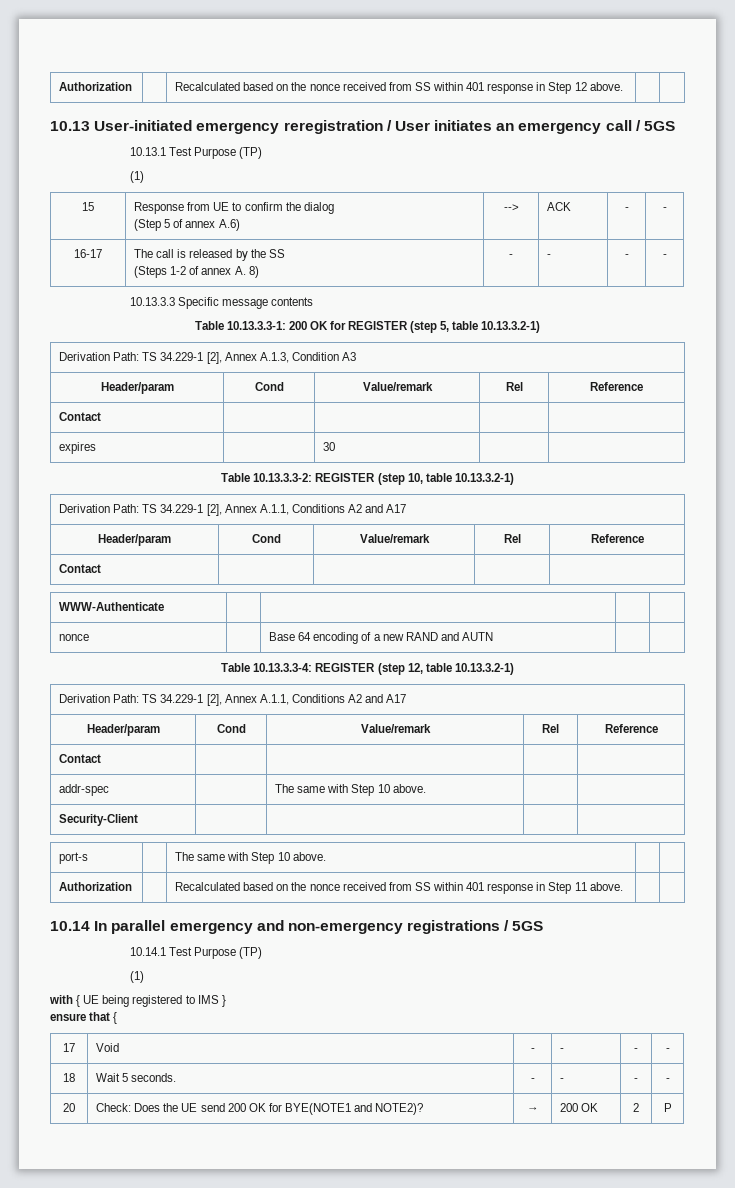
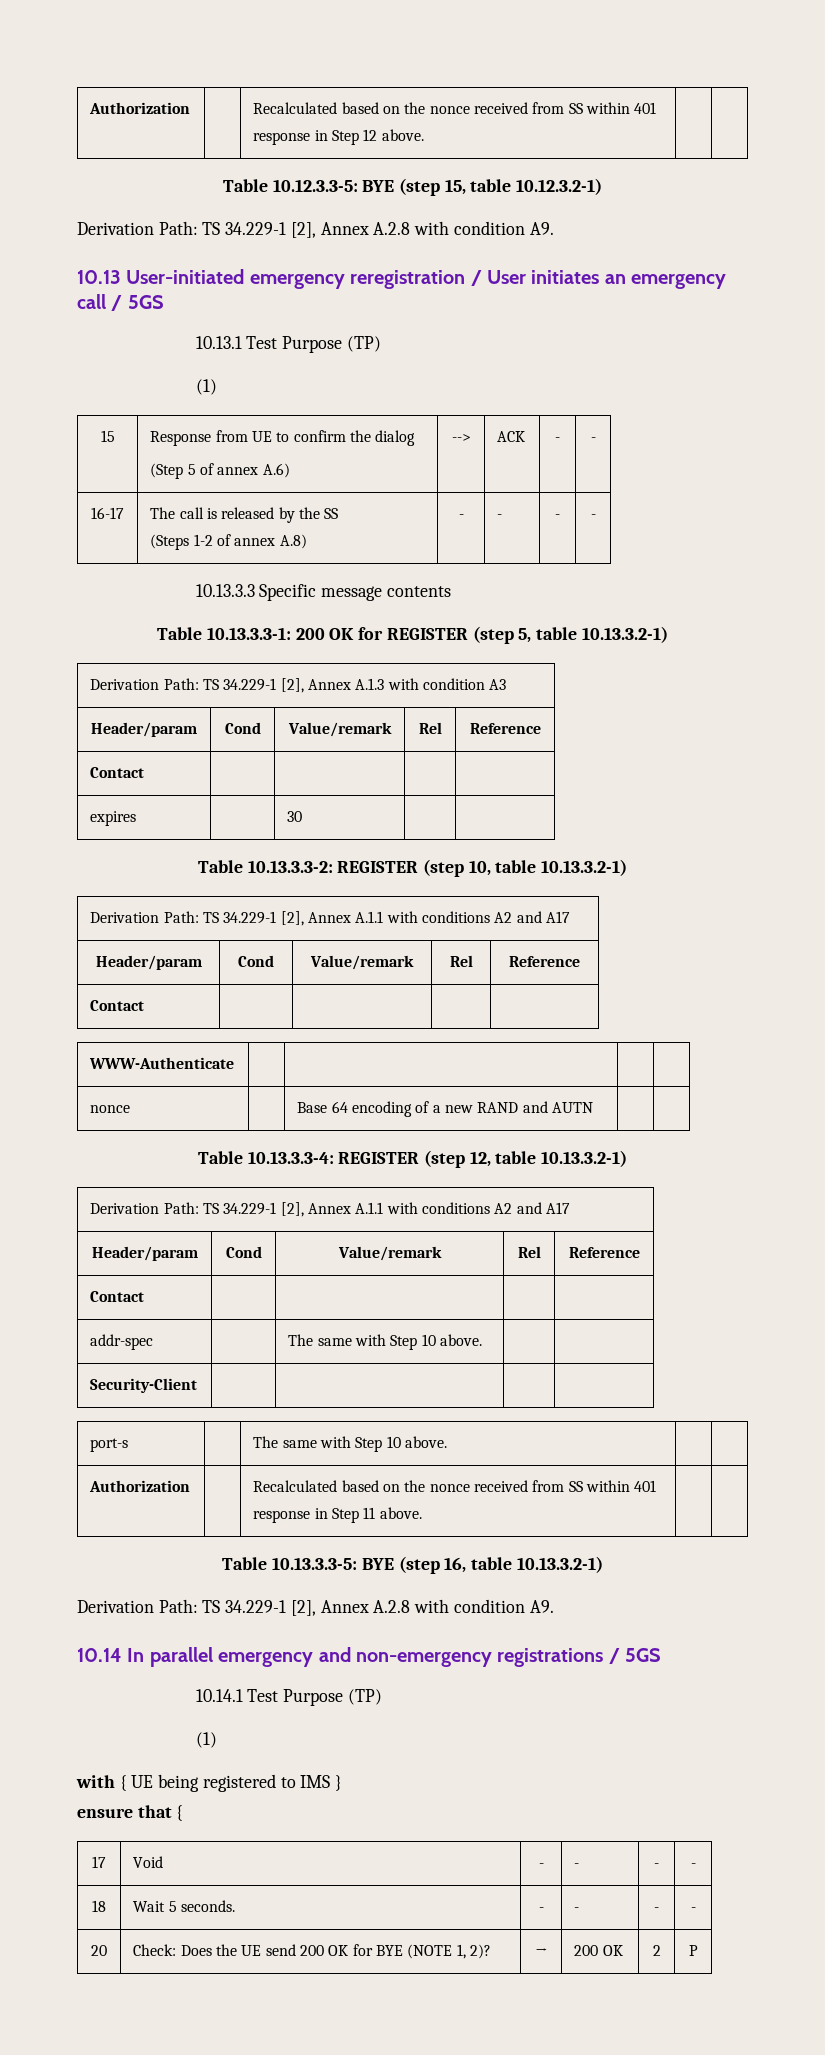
+ Table 10.12.3.3-5: BYE (step 15, table 10.12.3.2-1)
+ Derivation Path: TS 34.229-1 [2], Annex A.2.8 with condition A9.
  16-17 | The call is released by the SS
- (Steps 1-2 of annex A. 8) | - | - | - | -
+ (Steps 1-2 of annex A.8) | - | - | - | -
- Derivation Path: TS 34.229-1 [2], Annex A.1.3, Condition A3
+ Derivation Path: TS 34.229-1 [2], Annex A.1.3 with condition A3
  Table 10.13.3.3-2: REGISTER (step 10, table 10.13.3.2-1)
- Derivation Path: TS 34.229-1 [2], Annex A.1.1, Conditions A2 and A17
+ Derivation Path: TS 34.229-1 [2], Annex A.1.1 with conditions A2 and A17
  Table 10.13.3.3-4: REGISTER (step 12, table 10.13.3.2-1)
- Derivation Path: TS 34.229-1 [2], Annex A.1.1, Conditions A2 and A17
+ Derivation Path: TS 34.229-1 [2], Annex A.1.1 with conditions A2 and A17
+ Table 10.13.3.3-5: BYE (step 16, table 10.13.3.2-1)
+ Derivation Path: TS 34.229-1 [2], Annex A.2.8 with condition A9.
- 20 | Check: Does the UE send 200 OK for BYE(NOTE1 and NOTE2)? | → | 200 OK | 2 | P
+ 20 | Check: Does the UE send 200 OK for BYE (NOTE 1, 2)? | → | 200 OK | 2 | P

